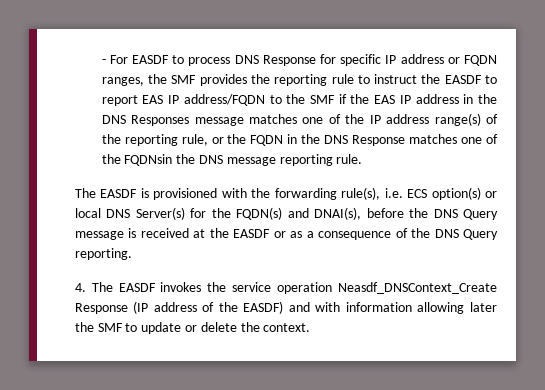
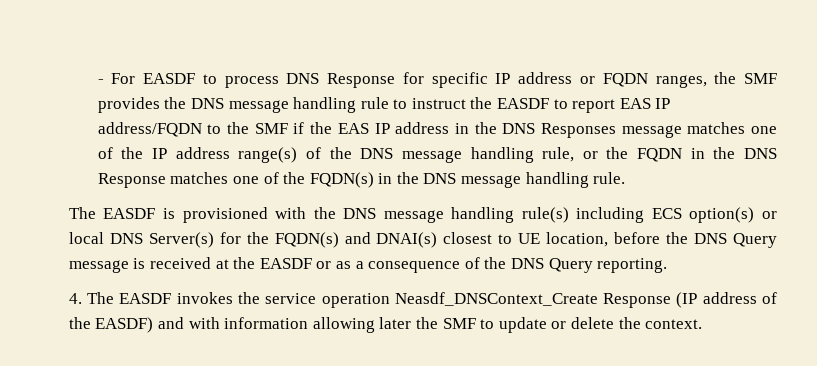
- - For EASDF to process DNS Response for specific IP address or FQDN ranges, the SMF provides the reporting rule to instruct the EASDF to report EAS IP address/FQDN to the SMF if the EAS IP address in the DNS Responses message matches one of the IP address range(s) of the reporting rule, or the FQDN in the DNS Response matches one of the FQDNsin the DNS message reporting rule.
+ - For EASDF to process DNS Response for specific IP address or FQDN ranges, the SMF provides the DNS message handling rule to instruct the EASDF to report EAS IP address/FQDN to the SMF if the EAS IP address in the DNS Responses message matches one of the IP address range(s) of the DNS message handling rule, or the FQDN in the DNS Response matches one of the FQDN(s) in the DNS message handling rule.
- The EASDF is provisioned with the forwarding rule(s), i.e. ECS option(s) or local DNS Server(s) for the FQDN(s) and DNAI(s), before the DNS Query message is received at the EASDF or as a consequence of the DNS Query reporting.
+ The EASDF is provisioned with the DNS message handling rule(s) including ECS option(s) or local DNS Server(s) for the FQDN(s) and DNAI(s) closest to UE location, before the DNS Query message is received at the EASDF or as a consequence of the DNS Query reporting.

